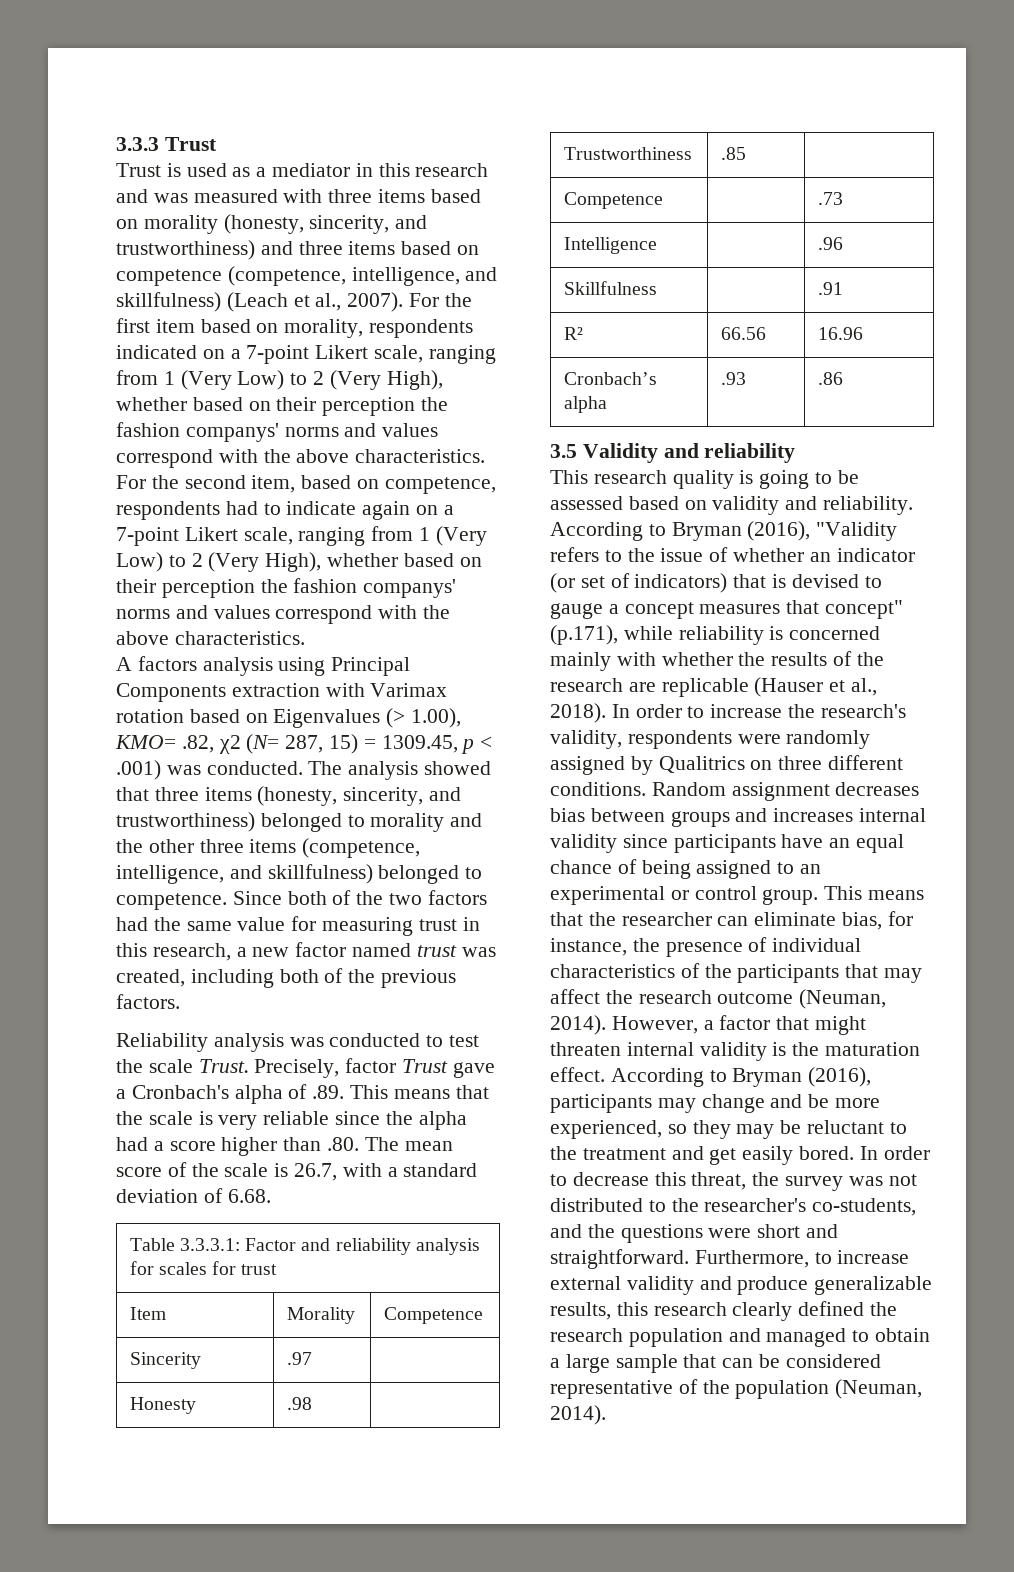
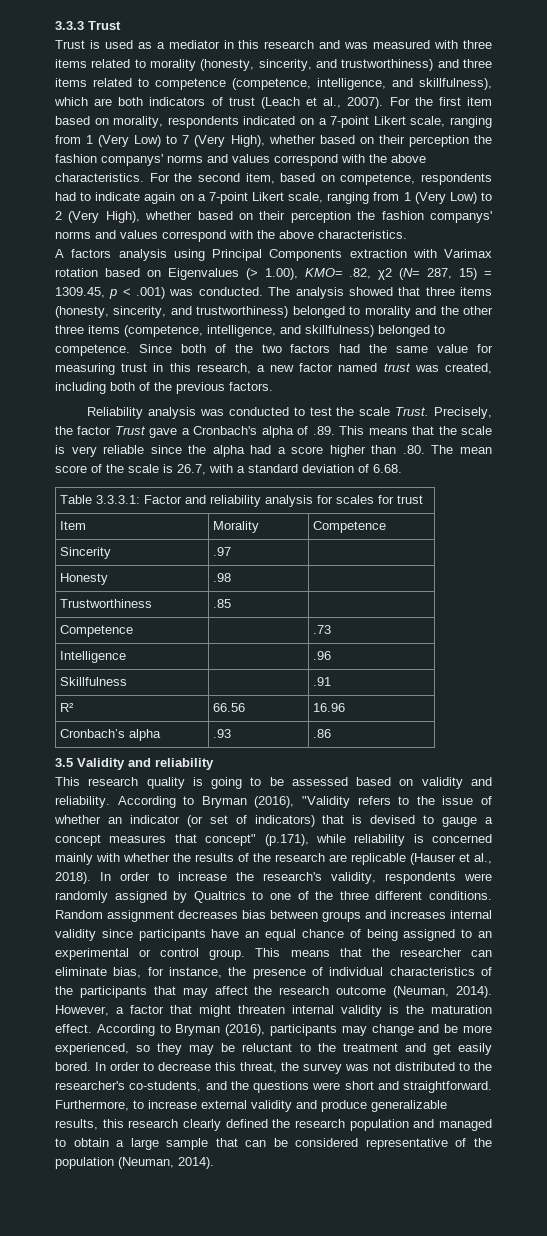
- Trust is used as a mediator in this research and was measured with three items based on morality (honesty, sincerity, and trustworthiness) and three items based on competence (competence, intelligence, and skillfulness) (Leach et al., 2007).
+ Trust is used as a mediator in this research and was measured with three items related to morality (honesty, sincerity, and trustworthiness) and three items related to competence (competence, intelligence, and skillfulness), which are both indicators of trust (Leach et al., 2007).
- For the first item based on morality, respondents indicated on a 7-point Likert scale, ranging from 1 (Very Low) to 2 (Very High), whether based on their perception the fashion companys' norms and values correspond with the above characteristics.
+ For the first item based on morality, respondents indicated on a 7-point Likert scale, ranging from 1 (Very Low) to 7 (Very High), whether based on their perception the fashion companys' norms and values correspond with the above characteristics.
- Precisely, factor Trust gave a Cronbach's alpha of .89. This means that the scale is very reliable since the alpha had a score higher than .80. The mean score of the scale is 26.7, with a standard deviation of 6.68.
+ Precisely, the factor Trust gave a Cronbach's alpha of .89. This means that the scale is very reliable since the alpha had a score higher than .80. The mean score of the scale is 26.7, with a standard deviation of 6.68.
- In order to increase the research's validity, respondents were randomly assigned by Qualitrics on three different conditions.
+ In order to increase the research's validity, respondents were randomly assigned by Qualtrics to one of the three different conditions.

